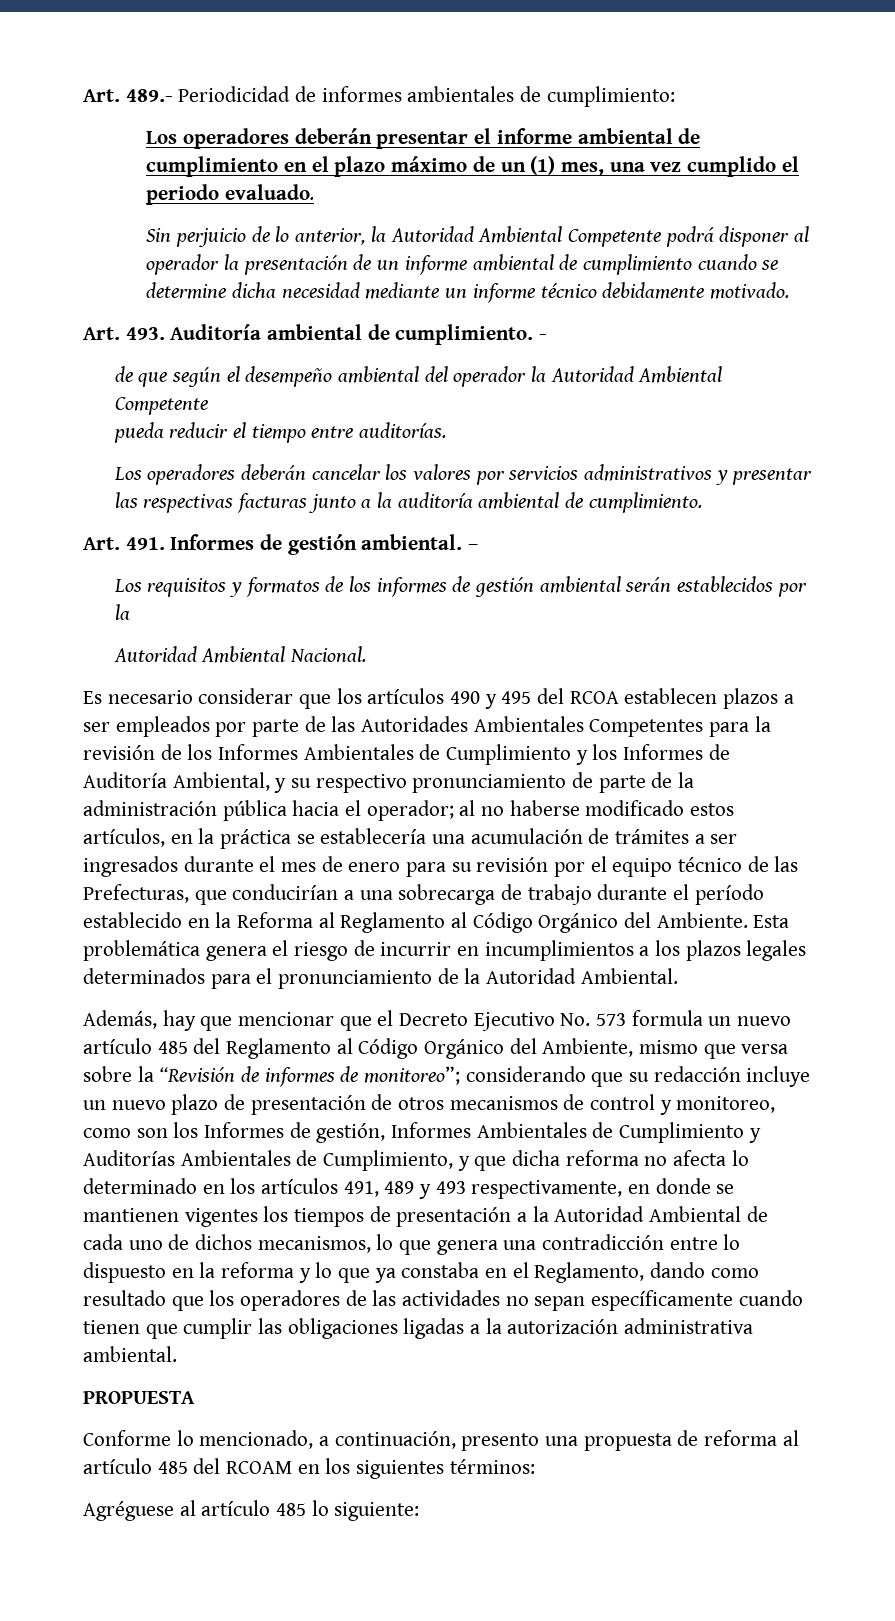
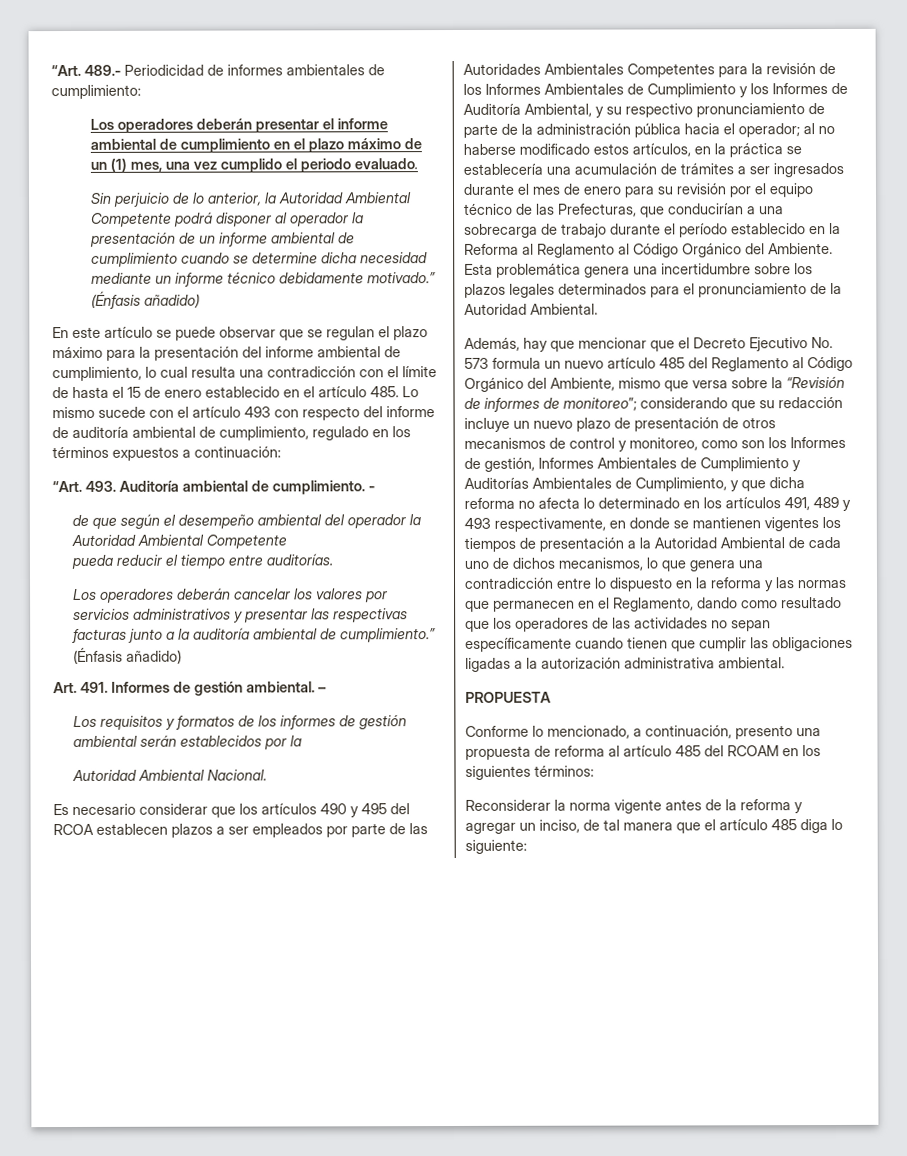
- Art. 489.- Periodicidad de informes ambientales de cumplimiento:
+ “Art. 489.- Periodicidad de informes ambientales de cumplimiento:
- Sin perjuicio de lo anterior, la Autoridad Ambiental Competente podrá disponer al operador la presentación de un informe ambiental de cumplimiento cuando se determine dicha necesidad mediante un informe técnico debidamente motivado.
- Art. 493. Auditoría ambiental de cumplimiento.
+ Sin perjuicio de lo anterior, la Autoridad Ambiental Competente podrá disponer al operador la presentación de un informe ambiental de cumplimiento cuando se determine dicha necesidad mediante un informe técnico debidamente motivado.” (Énfasis añadido)
+ En este artículo se puede observar que se regulan el plazo máximo para la presentación del informe ambiental de cumplimiento, lo cual resulta una contradicción con el límite de hasta el 15 de enero establecido en el artículo 485. Lo mismo sucede con el artículo 493 con respecto del informe de auditoría ambiental de cumplimiento, regulado en los términos expuestos a continuación:
+ “Art. 493. Auditoría ambiental de cumplimiento.
- Los operadores deberán cancelar los valores por servicios administrativos y presentar las respectivas facturas junto a la auditoría ambiental de cumplimiento.
+ Los operadores deberán cancelar los valores por servicios administrativos y presentar las respectivas facturas junto a la auditoría ambiental de cumplimiento.” (Énfasis añadido)
- Esta problemática genera el riesgo de incurrir en incumplimientos a los plazos legales determinados para el pronunciamiento de la Autoridad Ambiental.
+ Esta problemática genera una incertidumbre sobre los plazos legales determinados para el pronunciamiento de la Autoridad Ambiental.
- considerando que su redacción incluye un nuevo plazo de presentación de otros mecanismos de control y monitoreo, como son los Informes de gestión, Informes Ambientales de Cumplimiento y Auditorías Ambientales de Cumplimiento, y que dicha reforma no afecta lo determinado en los artículos 491, 489 y 493 respectivamente, en donde se mantienen vigentes los tiempos de presentación a la Autoridad Ambiental de cada uno de dichos mecanismos, lo que genera una contradicción entre lo dispuesto en la reforma y lo que ya constaba en el Reglamento, dando como resultado que los operadores de las actividades no sepan específicamente cuando tienen que cumplir las obligaciones ligadas a la autorización administrativa ambiental.
+ considerando que su redacción incluye un nuevo plazo de presentación de otros mecanismos de control y monitoreo, como son los Informes de gestión, Informes Ambientales de Cumplimiento y Auditorías Ambientales de Cumplimiento, y que dicha reforma no afecta lo determinado en los artículos 491, 489 y 493 respectivamente, en donde se mantienen vigentes los tiempos de presentación a la Autoridad Ambiental de cada uno de dichos mecanismos, lo que genera una contradicción entre lo dispuesto en la reforma y las normas que permanecen en el Reglamento, dando como resultado que los operadores de las actividades no sepan específicamente cuando tienen que cumplir las obligaciones ligadas a la autorización administrativa ambiental.
- Agréguese al artículo 485 lo siguiente:
+ Reconsiderar la norma vigente antes de la reforma y agregar un inciso, de tal manera que el artículo 485 diga lo siguiente:

